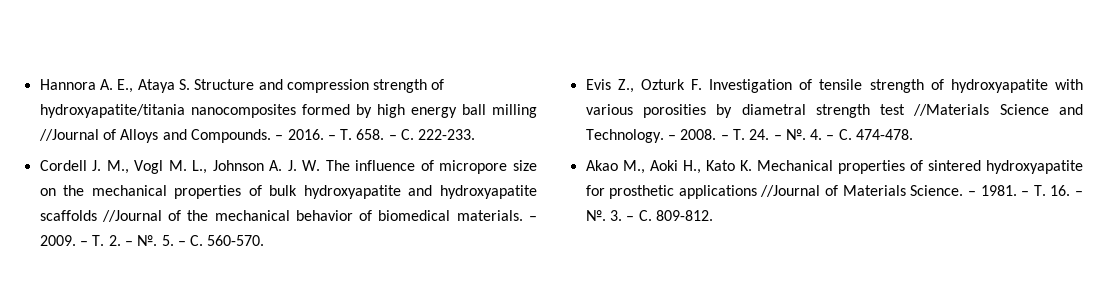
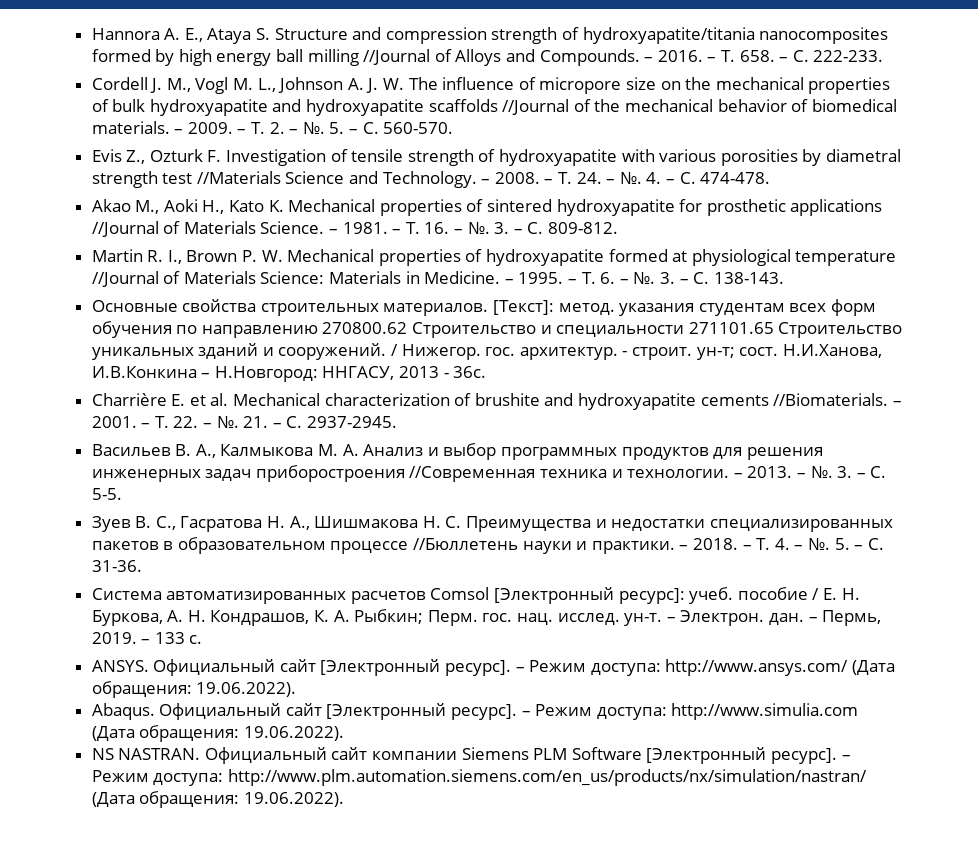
+ Martin R. I., Brown P. W. Mechanical properties of hydroxyapatite formed at physiological temperature //Journal of Materials Science: Materials in Medicine. – 1995. – Т. 6. – №. 3. – С. 138-143.
+ Основные свойства строительных материалов. [Текст]: метод. указания студентам всех форм обучения по направлению 270800.62 Строительство и специальности 271101.65 Строительство уникальных зданий и сооружений. / Нижегор. гос. архитектур. - строит. ун-т; сост. Н.И.Ханова, И.В.Конкина – Н.Новгород: ННГАСУ, 2013 - 36с.
+ Charrière E. et al. Mechanical characterization of brushite and hydroxyapatite cements //Biomaterials. – 2001. – Т. 22. – №. 21. – С. 2937-2945.
+ Васильев В. А., Калмыкова М. А. Анализ и выбор программных продуктов для решения инженерных задач приборостроения //Современная техника и технологии. – 2013. – №. 3. – С. 5-5.
+ Зуев В. С., Гасратова Н. А., Шишмакова Н. С. Преимущества и недостатки специализированных пакетов в образовательном процессе //Бюллетень науки и практики. – 2018. – Т. 4. – №. 5. – С. 31-36.
+ Система автоматизированных расчетов Comsol [Электронный ресурс]: учеб. пособие / Е. Н. Буркова, А. Н. Кондрашов, К. А. Рыбкин; Перм. гос. нац. исслед. ун-т. – Электрон. дан. – Пермь, 2019. – 133 с.
+ ANSYS. Официальный сайт [Электронный ресурс]. – Режим доступа: http://www.ansys.com/ (Дата обращения: 19.06.2022).
+ Abaqus. Официальный сайт [Электронный ресурс]. – Режим доступа: http://www.simulia.com (Дата обращения: 19.06.2022).
+ NS NASTRAN. Официальный сайт компании Siemens PLM Software [Электронный ресурс]. – Режим доступа: http://www.plm.automation.siemens.com/en_us/products/nx/simulation/nastran/ (Дата обращения: 19.06.2022).

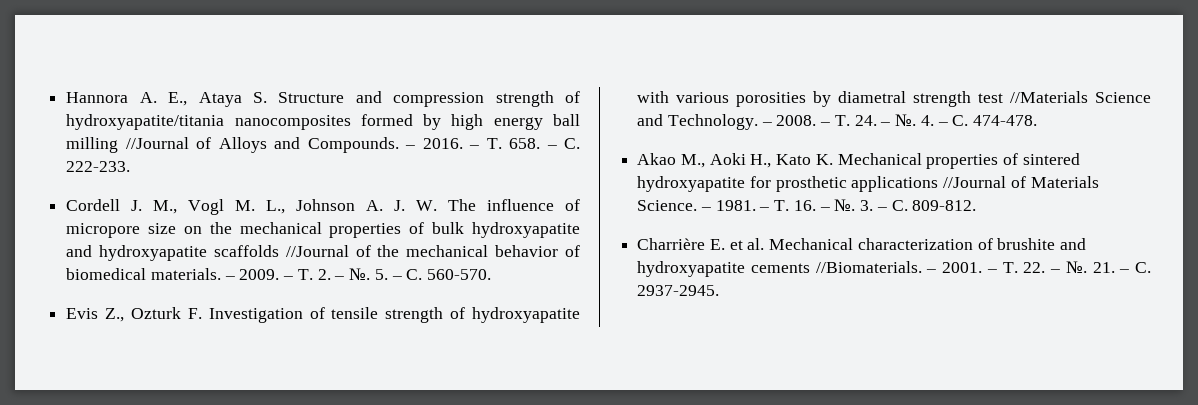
- Martin R. I., Brown P. W. Mechanical properties of hydroxyapatite formed at physiological temperature //Journal of Materials Science: Materials in Medicine. – 1995. – Т. 6. – №. 3. – С. 138-143.
- Основные свойства строительных материалов. [Текст]: метод. указания студентам всех форм обучения по направлению 270800.62 Строительство и специальности 271101.65 Строительство уникальных зданий и сооружений. / Нижегор. гос. архитектур. - строит. ун-т; сост. Н.И.Ханова, И.В.Конкина – Н.Новгород: ННГАСУ, 2013 - 36с.
- Васильев В. А., Калмыкова М. А. Анализ и выбор программных продуктов для решения инженерных задач приборостроения //Современная техника и технологии. – 2013. – №. 3. – С. 5-5.
- Зуев В. С., Гасратова Н. А., Шишмакова Н. С. Преимущества и недостатки специализированных пакетов в образовательном процессе //Бюллетень науки и практики. – 2018. – Т. 4. – №. 5. – С. 31-36.
- Система автоматизированных расчетов Comsol [Электронный ресурс]: учеб. пособие / Е. Н. Буркова, А. Н. Кондрашов, К. А. Рыбкин; Перм. гос. нац. исслед. ун-т. – Электрон. дан. – Пермь, 2019. – 133 с.
- ANSYS. Официальный сайт [Электронный ресурс]. – Режим доступа: http://www.ansys.com/ (Дата обращения: 19.06.2022).
- Abaqus. Официальный сайт [Электронный ресурс]. – Режим доступа: http://www.simulia.com (Дата обращения: 19.06.2022).
- NS NASTRAN. Официальный сайт компании Siemens PLM Software [Электронный ресурс]. – Режим доступа: http://www.plm.automation.siemens.com/en_us/products/nx/simulation/nastran/ (Дата обращения: 19.06.2022).

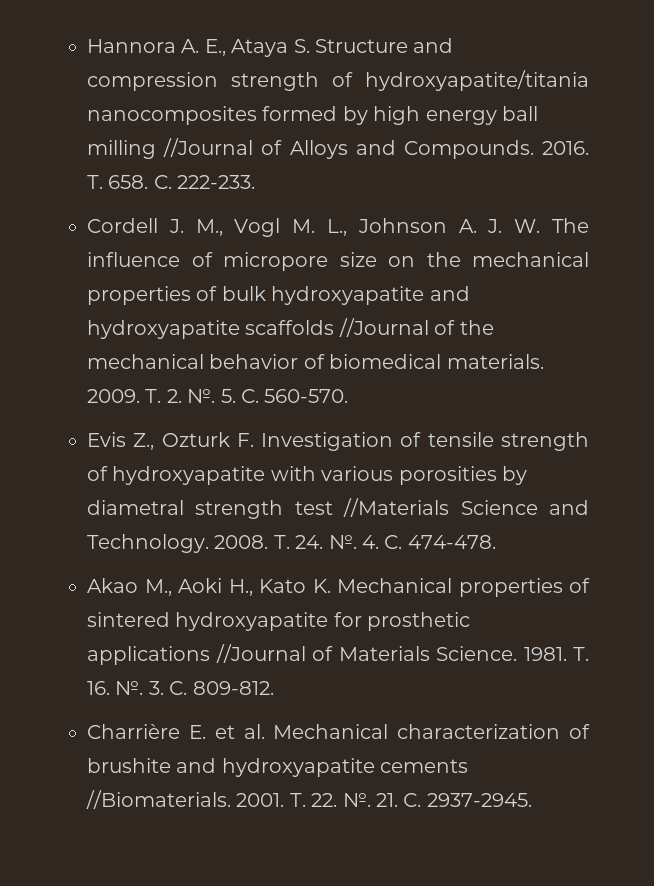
- – 2016. – Т. 658. – С. 222-233.
+ 2016. Т. 658. С. 222-233.
- – 2009. – Т. 2. – №.
+ 2009. Т. 2. №.
- 5. – С. 560-570.
+ 5. С. 560-570.
- – 2008. – Т. 24. – №.
+ 2008. Т. 24. №.
- 4. – С. 474-478.
+ 4. С. 474-478.
- – 1981. – Т. 16. – №.
+ 1981. Т. 16. №.
- 3. – С. 809-812.
+ 3. С. 809-812.
- – 2001. – Т. 22. – №.
+ 2001. Т. 22. №.
- 21. – С. 2937-2945.
+ 21. С. 2937-2945.

